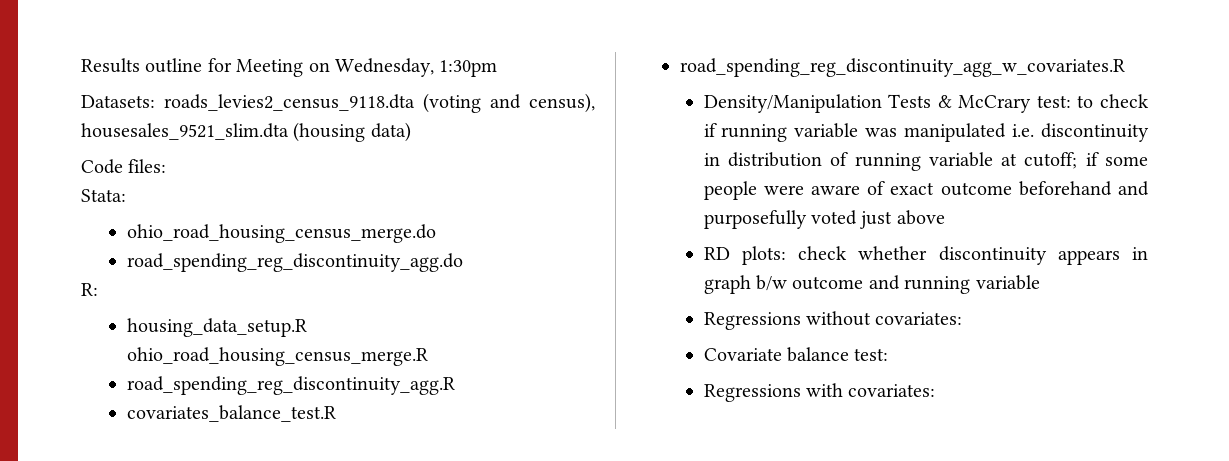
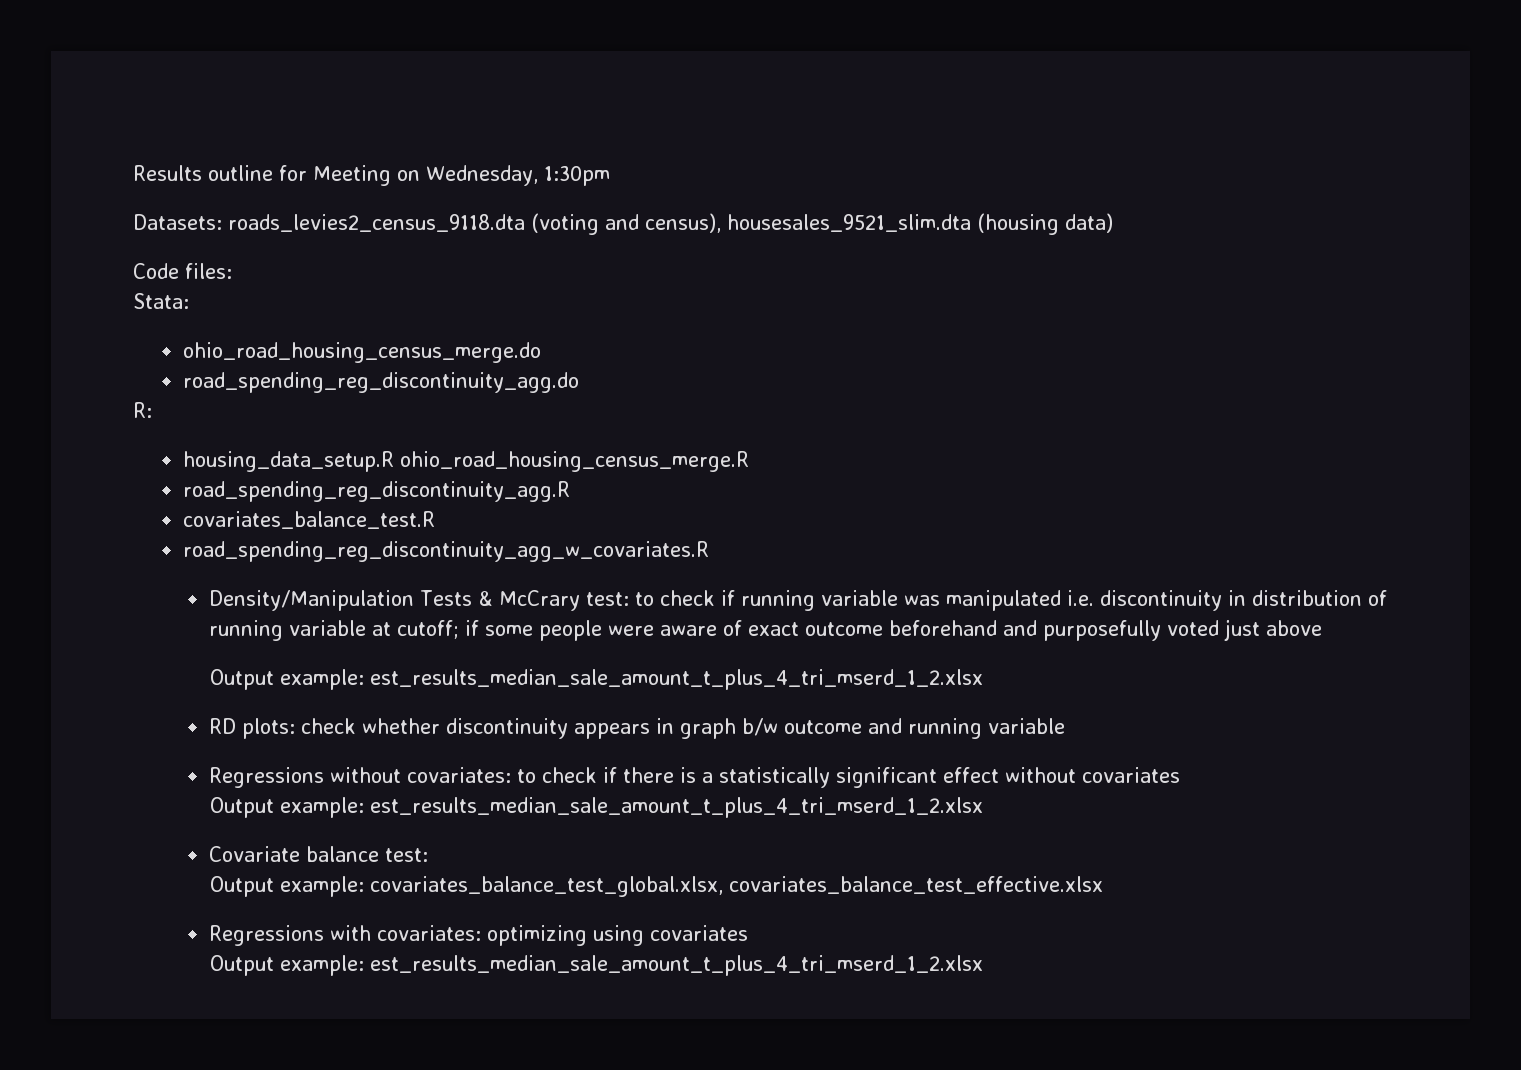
  Density/Manipulation Tests & McCrary test: to check if running variable was manipulated i.e. discontinuity in distribution of running variable at cutoff; if some people were aware of exact outcome beforehand and purposefully voted just above
+ Output example: est_results_median_sale_amount_t_plus_4_tri_mserd_1_2.xlsx
- Regressions without covariates:
+ Regressions without covariates: to check if there is a statistically significant effect without covariates
+ Output example: est_results_median_sale_amount_t_plus_4_tri_mserd_1_2.xlsx
+ Output example: covariates_balance_test_global.xlsx, covariates_balance_test_effective.xlsx
- Regressions with covariates:
+ Regressions with covariates: optimizing using covariates
+ Output example: est_results_median_sale_amount_t_plus_4_tri_mserd_1_2.xlsx

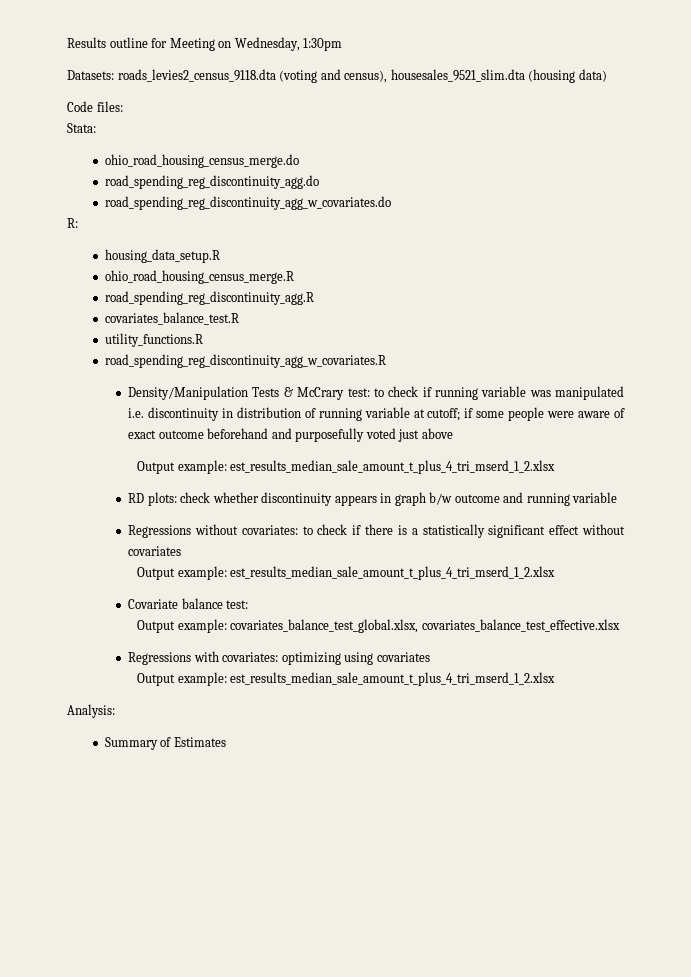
+ road_spending_reg_discontinuity_agg_w_covariates.do
- housing_data_setup.R ohio_road_housing_census_merge.R
+ housing_data_setup.R
+ ohio_road_housing_census_merge.R
+ utility_functions.R
+ Analysis:
+ Summary of Estimates

